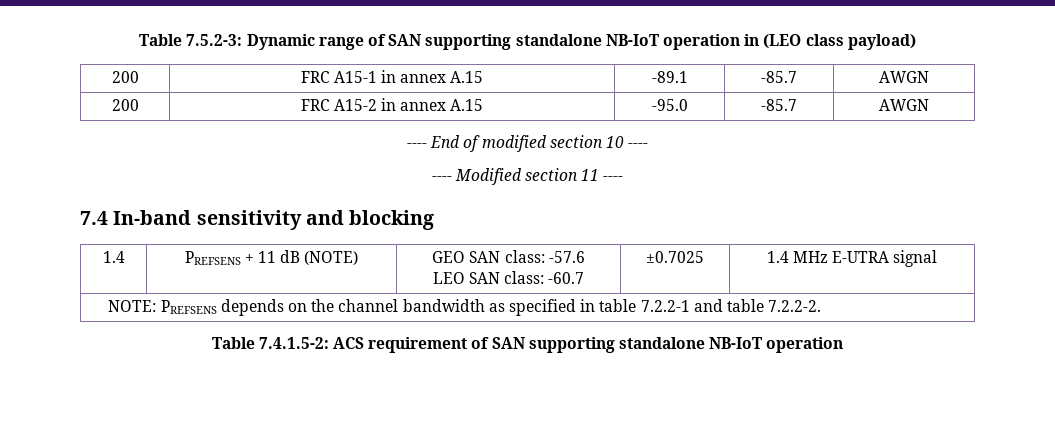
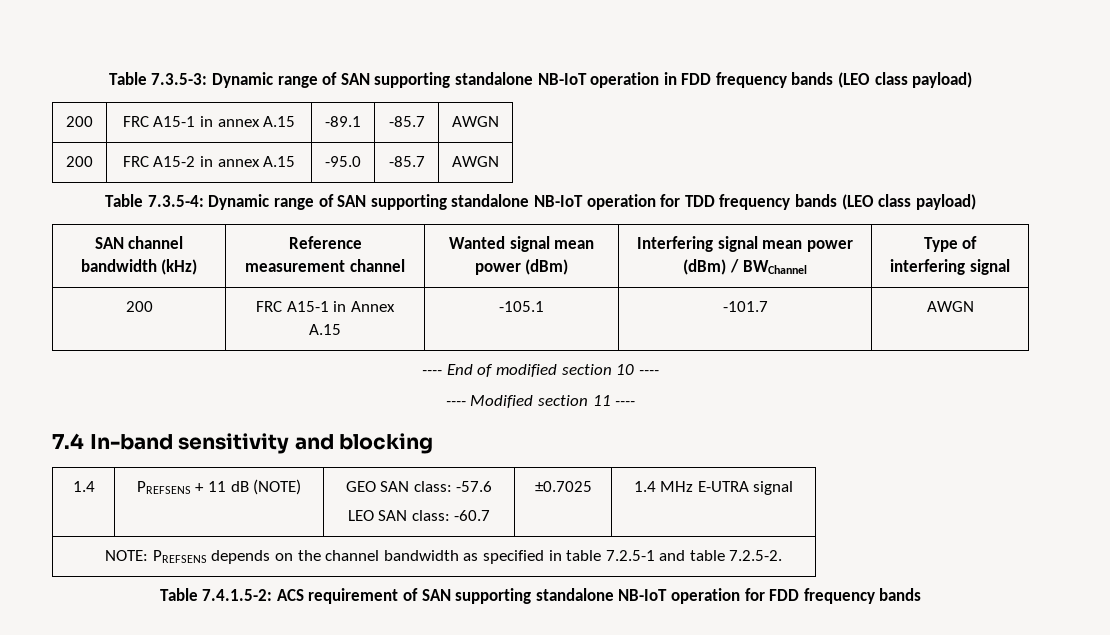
- Table 7.5.2-3: Dynamic range of SAN supporting standalone NB-IoT operation in (LEO class payload)
+ Table 7.3.5-3: Dynamic range of SAN supporting standalone NB-IoT operation in FDD frequency bands (LEO class payload)
+ Table 7.3.5-4: Dynamic range of SAN supporting standalone NB-IoT operation for TDD frequency bands (LEO class payload)
+ SAN channel bandwidth (kHz) | Reference measurement channel | Wanted signal mean power (dBm) | Interfering signal mean power (dBm) / BWChannel | Type of interfering signal
+ 200 | FRC A15-1 in Annex A.15 | -105.1 | -101.7 | AWGN
- NOTE: PREFSENS depends on the channel bandwidth as specified in table 7.2.2-1 and table 7.2.2-2.
+ NOTE: PREFSENS depends on the channel bandwidth as specified in table 7.2.5-1 and table 7.2.5-2.
- Table 7.4.1.5-2: ACS requirement of SAN supporting standalone NB-IoT operation
+ Table 7.4.1.5-2: ACS requirement of SAN supporting standalone NB-IoT operation for FDD frequency bands

